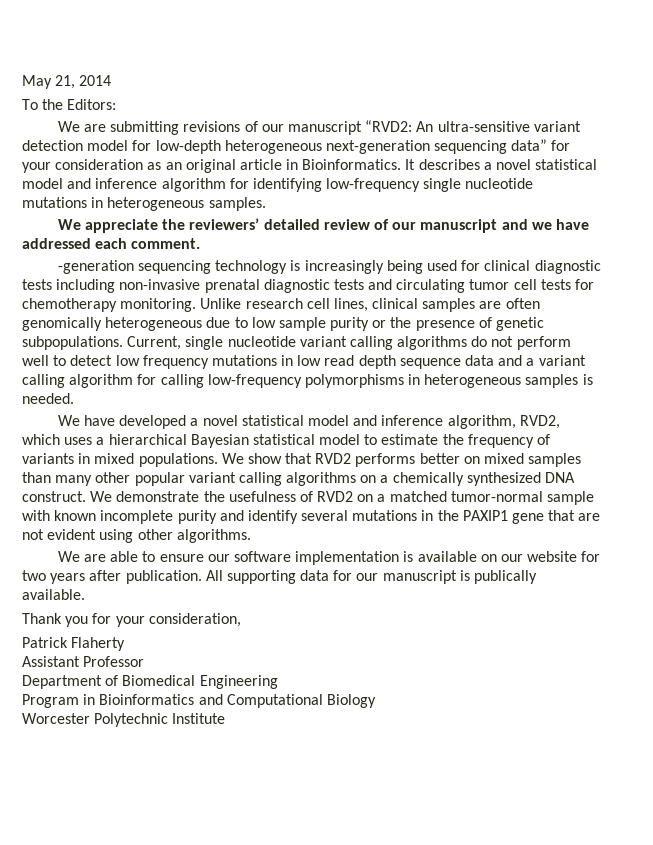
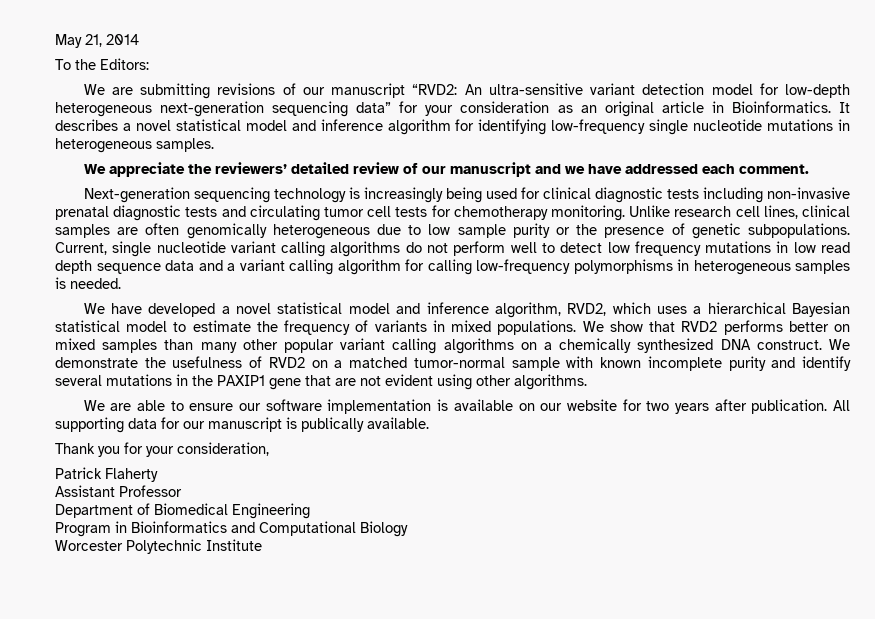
- -generation sequencing technology is increasingly being used for clinical diagnostic tests including non-invasive prenatal diagnostic tests and circulating tumor cell tests for chemotherapy monitoring.
+ Next-generation sequencing technology is increasingly being used for clinical diagnostic tests including non-invasive prenatal diagnostic tests and circulating tumor cell tests for chemotherapy monitoring.

